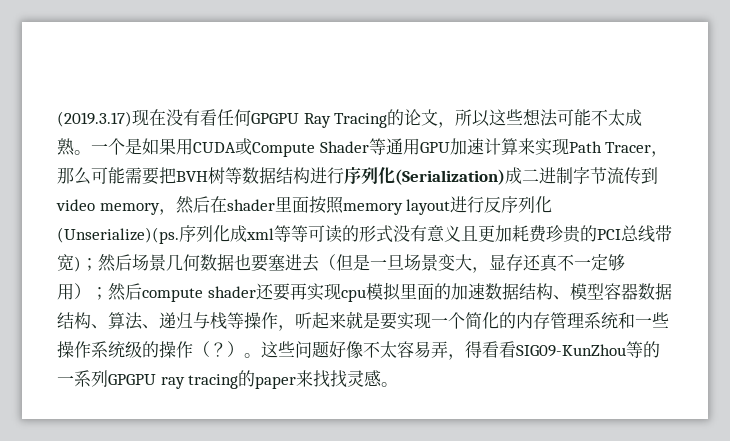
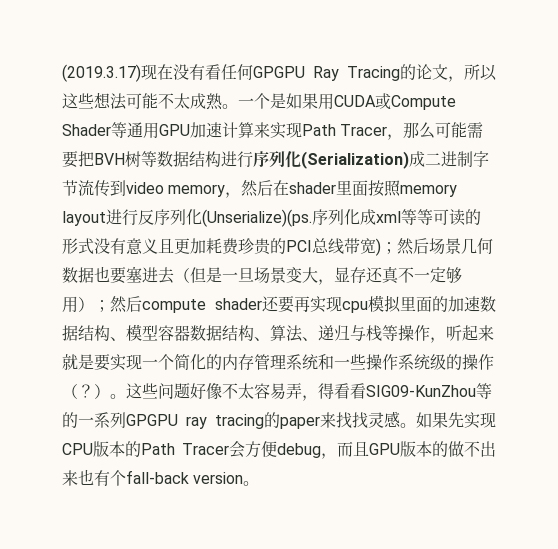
+ 如果先实现CPU版本的Path Tracer会方便debug，而且GPU版本的做不出来也有个fall-back version。

